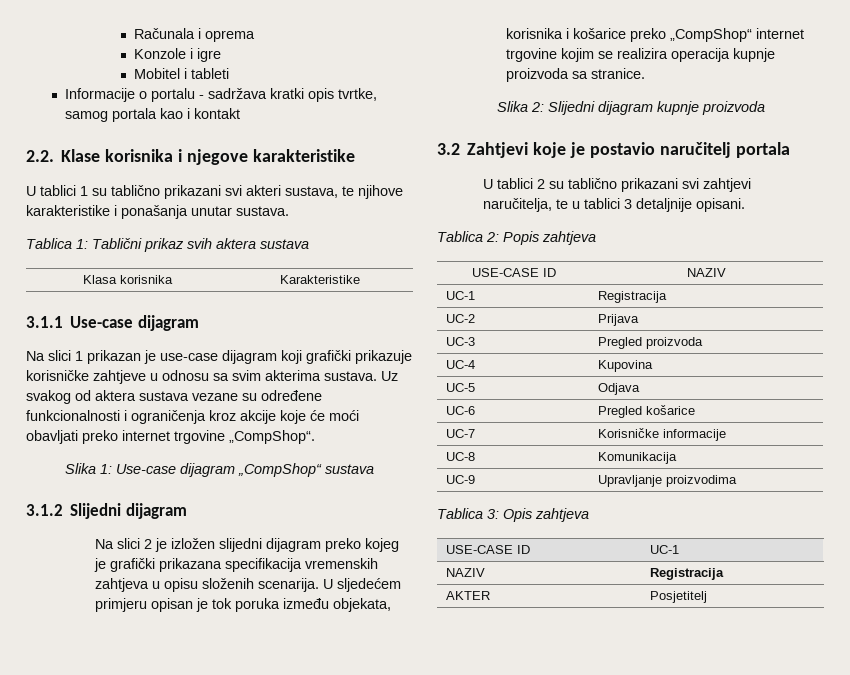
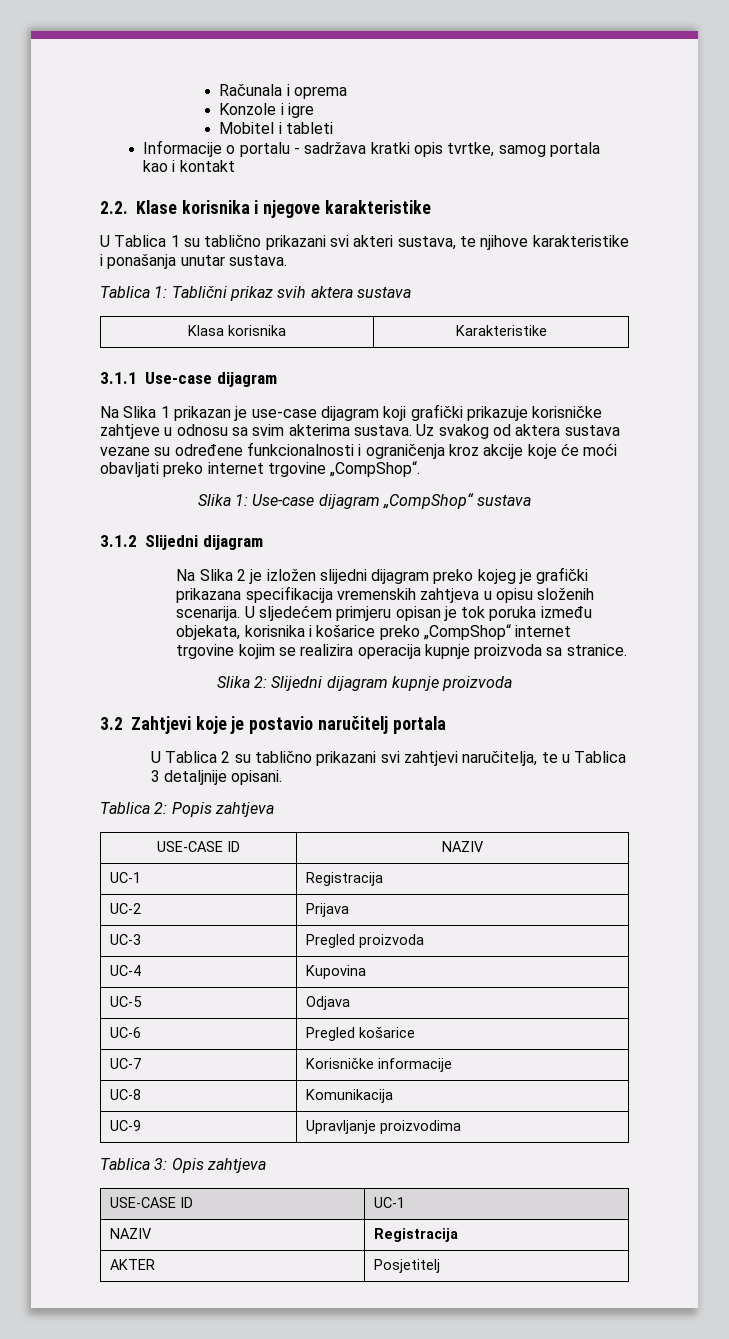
- U tablici 1 su tablično prikazani svi akteri sustava, te njihove karakteristike i ponašanja unutar sustava.
+ U Tablica 1 su tablično prikazani svi akteri sustava, te njihove karakteristike i ponašanja unutar sustava.
- Na slici 1 prikazan je use-case dijagram koji grafički prikazuje korisničke zahtjeve u odnosu sa svim akterima sustava.
+ Na Slika 1 prikazan je use-case dijagram koji grafički prikazuje korisničke zahtjeve u odnosu sa svim akterima sustava.
- Na slici 2 je izložen slijedni dijagram preko kojeg je grafički prikazana specifikacija vremenskih zahtjeva u opisu složenih scenarija.
+ Na Slika 2 je izložen slijedni dijagram preko kojeg je grafički prikazana specifikacija vremenskih zahtjeva u opisu složenih scenarija.
- U tablici 2 su tablično prikazani svi zahtjevi naručitelja, te u tablici 3 detaljnije opisani.
+ U Tablica 2 su tablično prikazani svi zahtjevi naručitelja, te u Tablica 3 detaljnije opisani.

